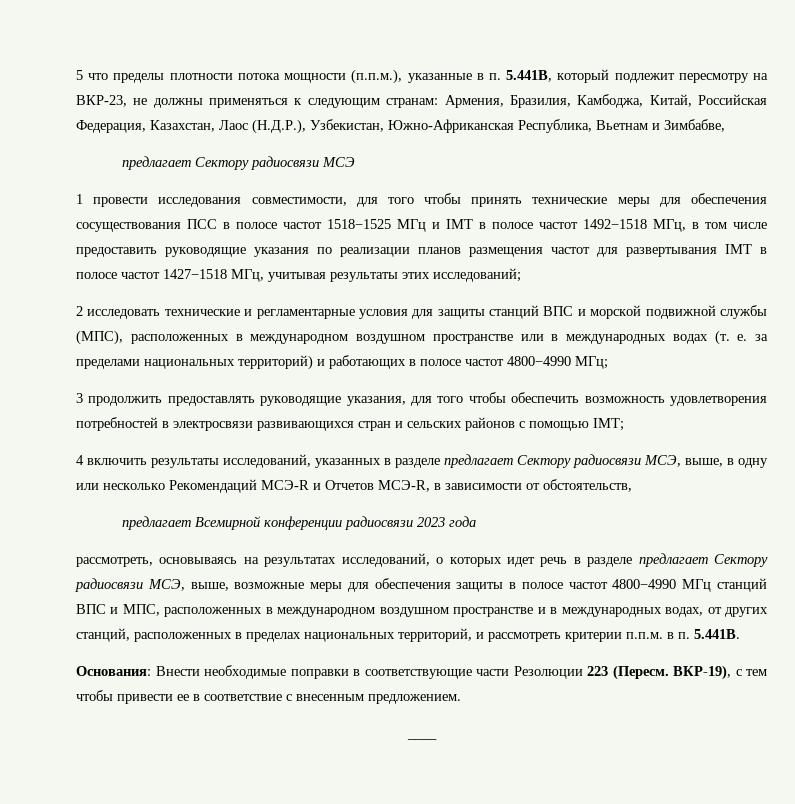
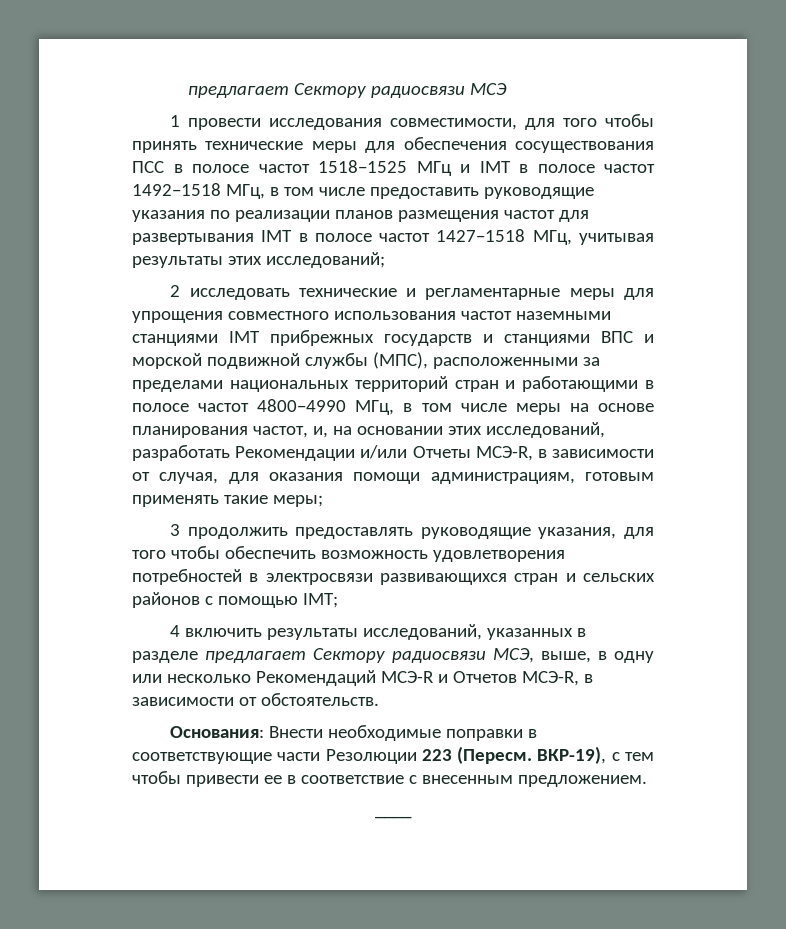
- 5 что пределы плотности потока мощности (п.п.м.), указанные в п. 5.441B, который подлежит пересмотру на ВКР-23, не должны применяться к следующим странам: Армения, Бразилия, Камбоджа, Китай, Российская Федерация, Казахстан, Лаос (Н.Д.Р.), Узбекистан, Южно-Африканская Республика, Вьетнам и Зимбабве,
- 2 исследовать технические и регламентарные условия для защиты станций ВПС и морской подвижной службы (МПС), расположенных в международном воздушном пространстве или в международных водах (т. е. за пределами национальных территорий) и работающих в полосе частот 4800−4990 МГц;
+ 2 исследовать технические и регламентарные меры для упрощения совместного использования частот наземными станциями IMT прибрежных государств и станциями ВПС и морской подвижной службы (МПС), расположенными за пределами национальных территорий стран и работающими в полосе частот 4800−4990 МГц, в том числе меры на основе планирования частот, и, на основании этих исследований, разработать Рекомендации и/или Отчеты МСЭ-R, в зависимости от случая, для оказания помощи администрациям, готовым применять такие меры;
- 4 включить результаты исследований, указанных в разделе предлагает Сектору радиосвязи МСЭ, выше, в одну или несколько Рекомендаций МСЭ-R и Отчетов МСЭ-R, в зависимости от обстоятельств,
- предлагает Всемирной конференции радиосвязи 2023 года
- рассмотреть, основываясь на результатах исследований, о которых идет речь в разделе предлагает Сектору радиосвязи МСЭ, выше, возможные меры для обеспечения защиты в полосе частот 4800−4990 МГц станций ВПС и МПС, расположенных в международном воздушном пространстве и в международных водах, от других станций, расположенных в пределах национальных территорий, и рассмотреть критерии п.п.м. в п. 5.441B.
+ 4 включить результаты исследований, указанных в разделе предлагает Сектору радиосвязи МСЭ, выше, в одну или несколько Рекомендаций МСЭ-R и Отчетов МСЭ-R, в зависимости от обстоятельств.

